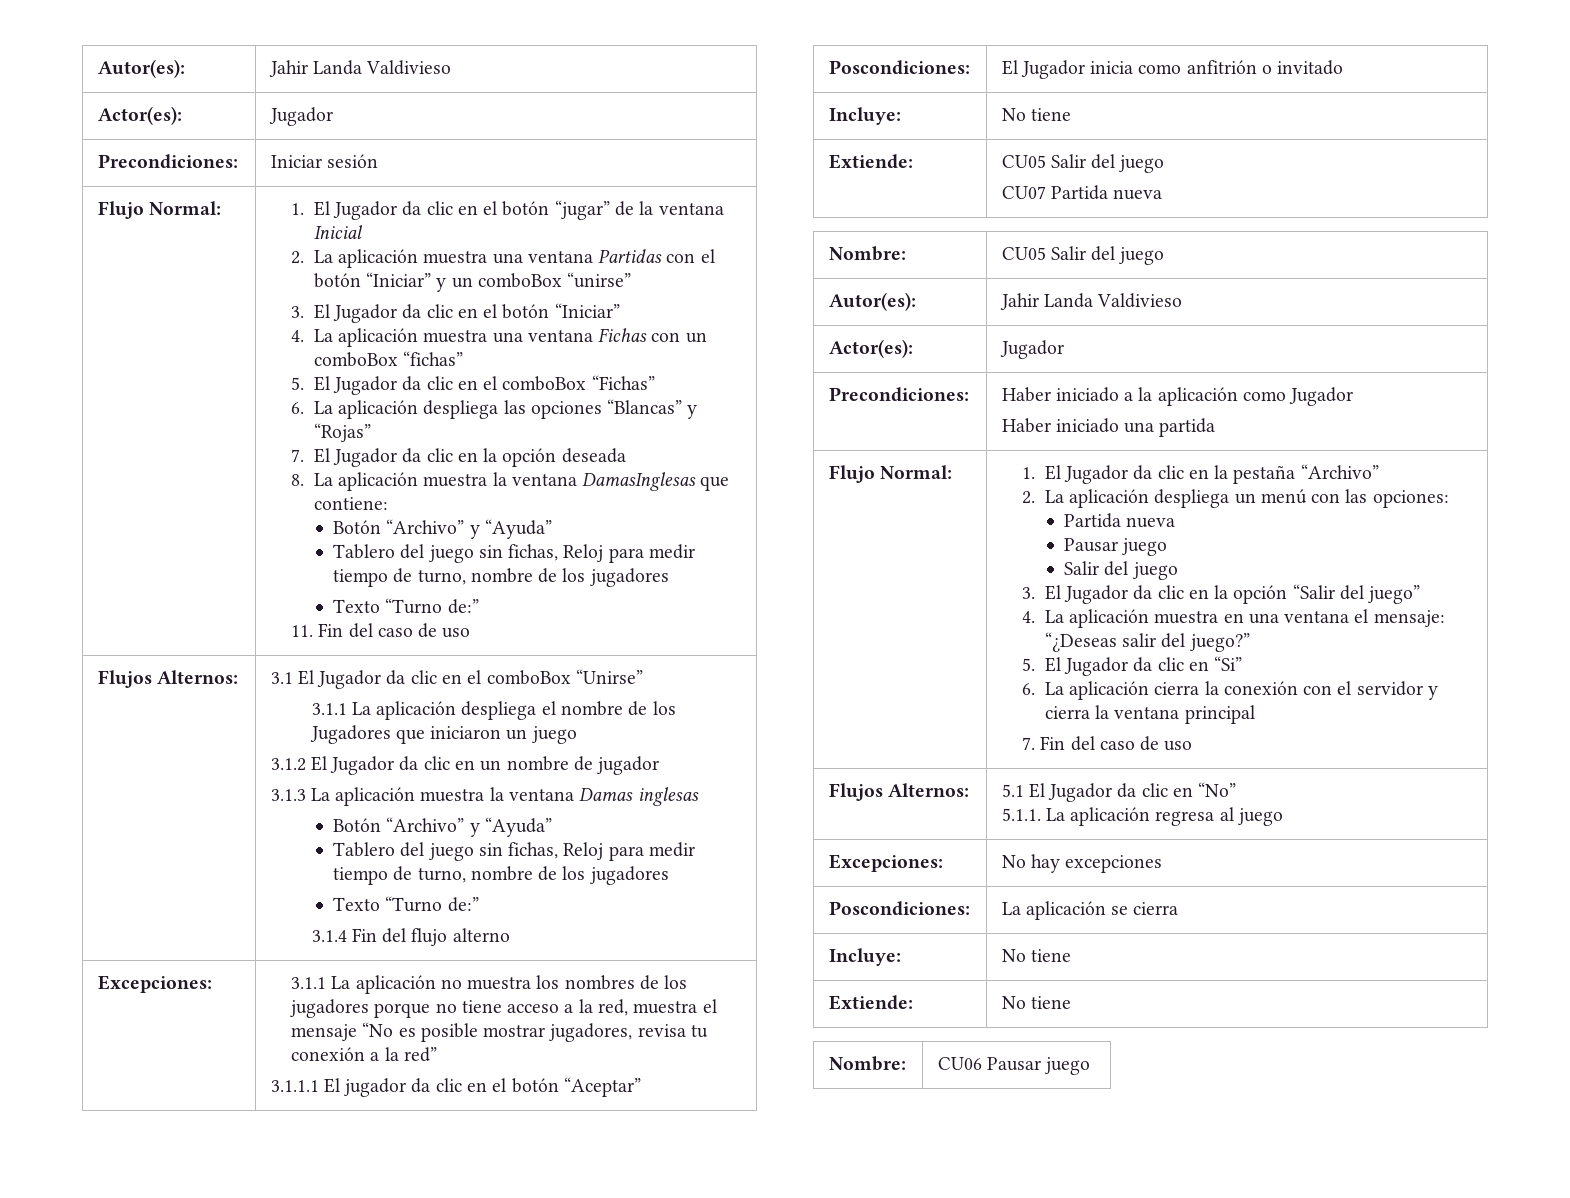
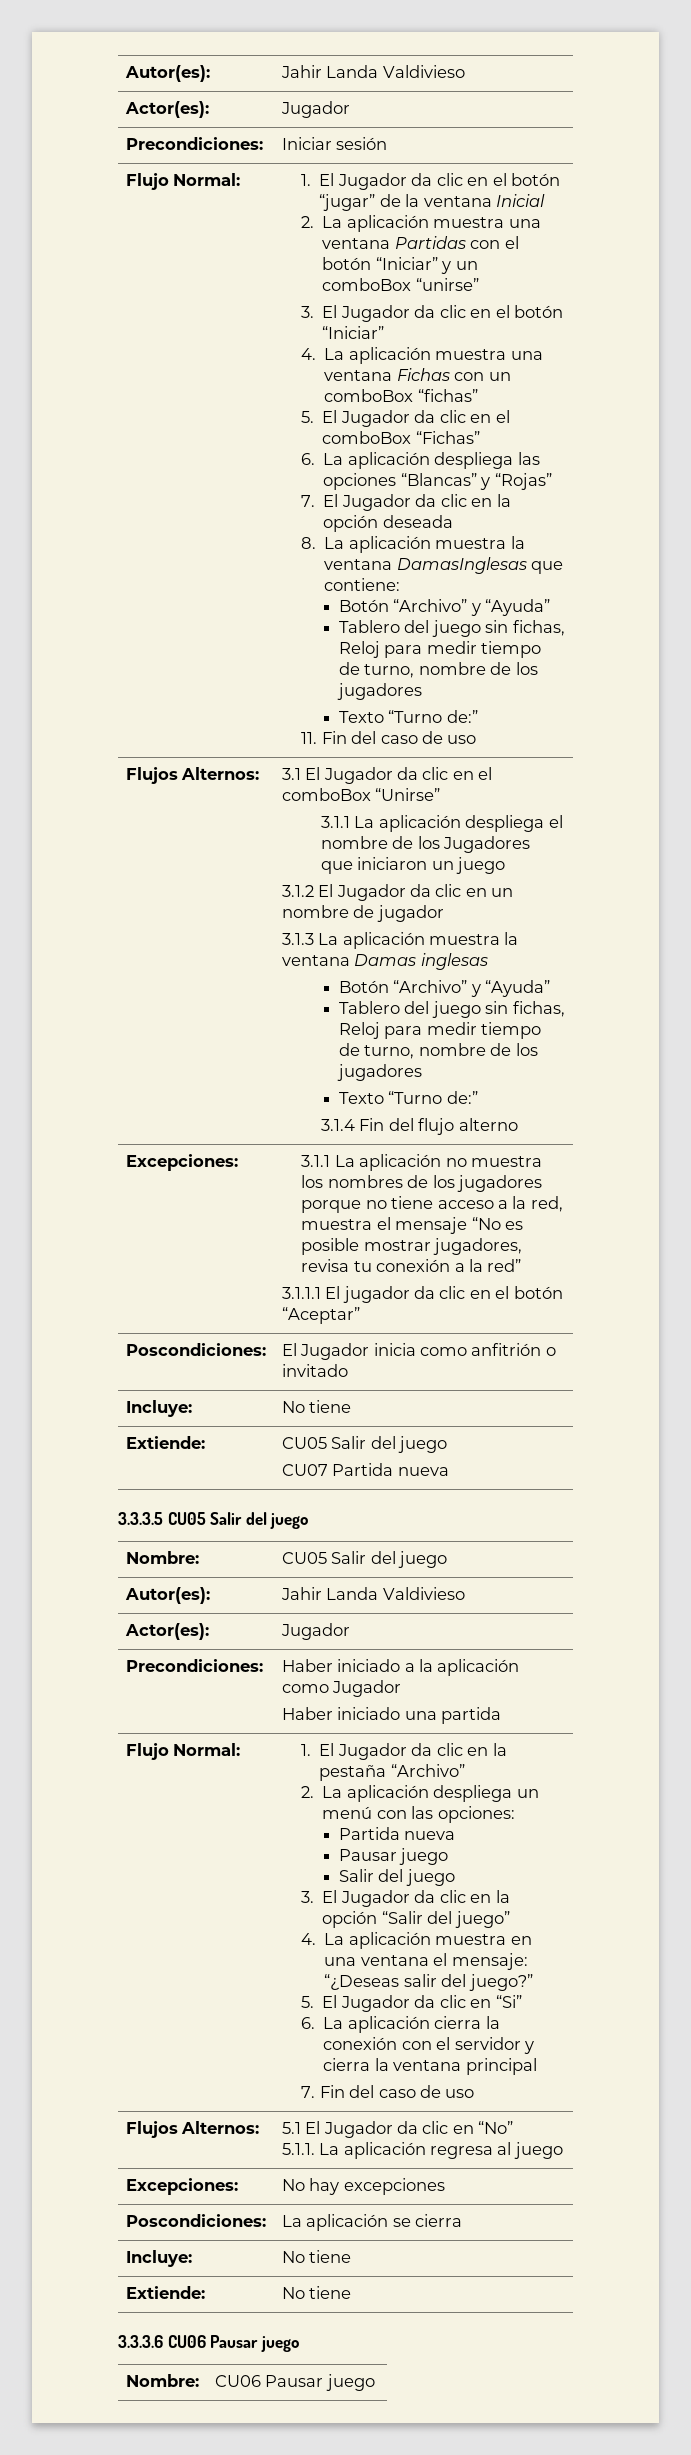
+ 3.3.3.5 CU05 Salir del juego
+ 3.3.3.6 CU06 Pausar juego

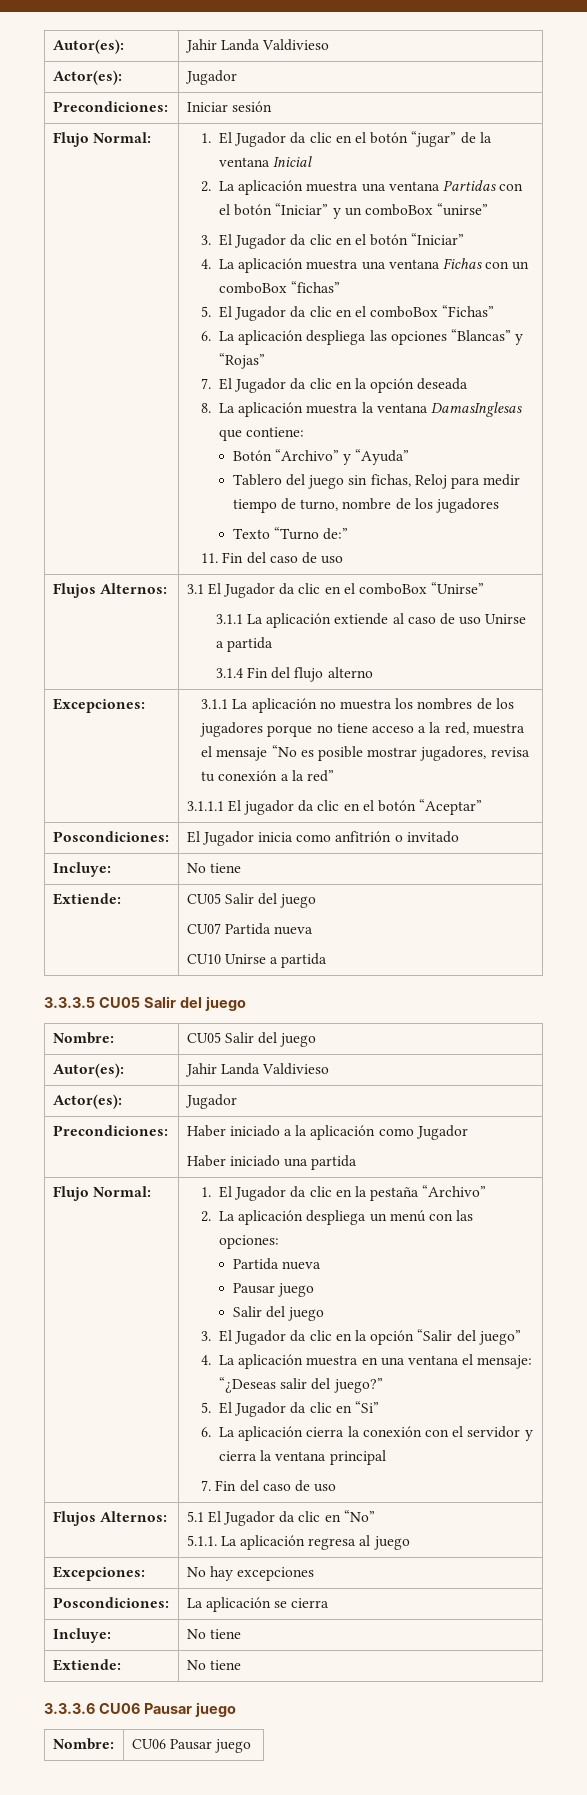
- 3.1.1 La aplicación despliega el nombre de los Jugadores que iniciaron un juego
- 3.1.2 El Jugador da clic en un nombre de jugador
- 3.1.3 La aplicación muestra la ventana Damas inglesas
- Botón “Archivo” y “Ayuda”
- Tablero del juego sin fichas, Reloj para medir tiempo de turno, nombre de los jugadores
- Texto “Turno de:”
+ 3.1.1 La aplicación extiende al caso de uso Unirse a partida
  Extiende: | CU05 Salir del juego
  CU07 Partida nueva
+ CU10 Unirse a partida

